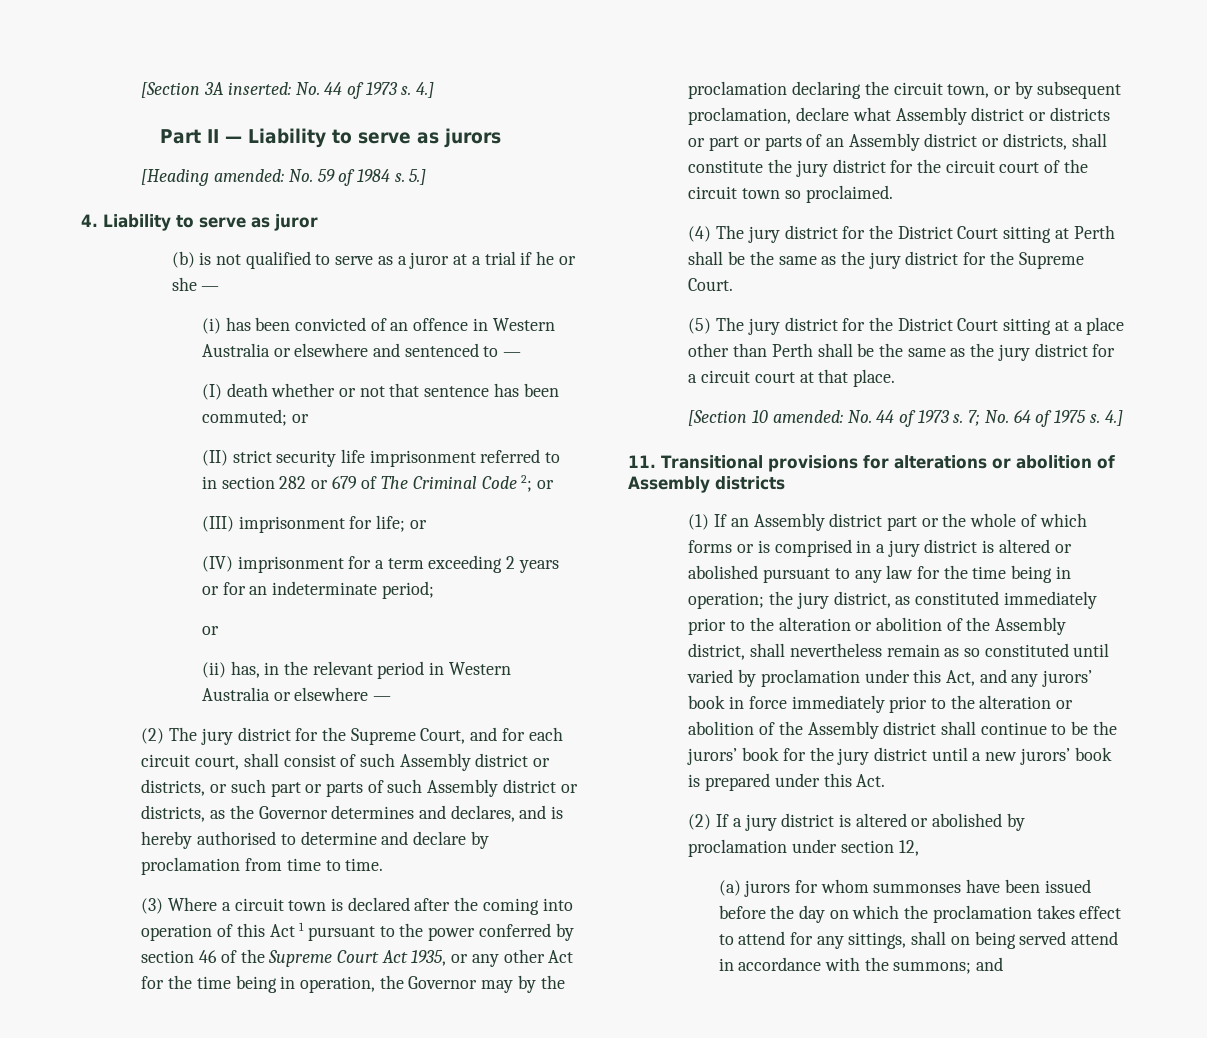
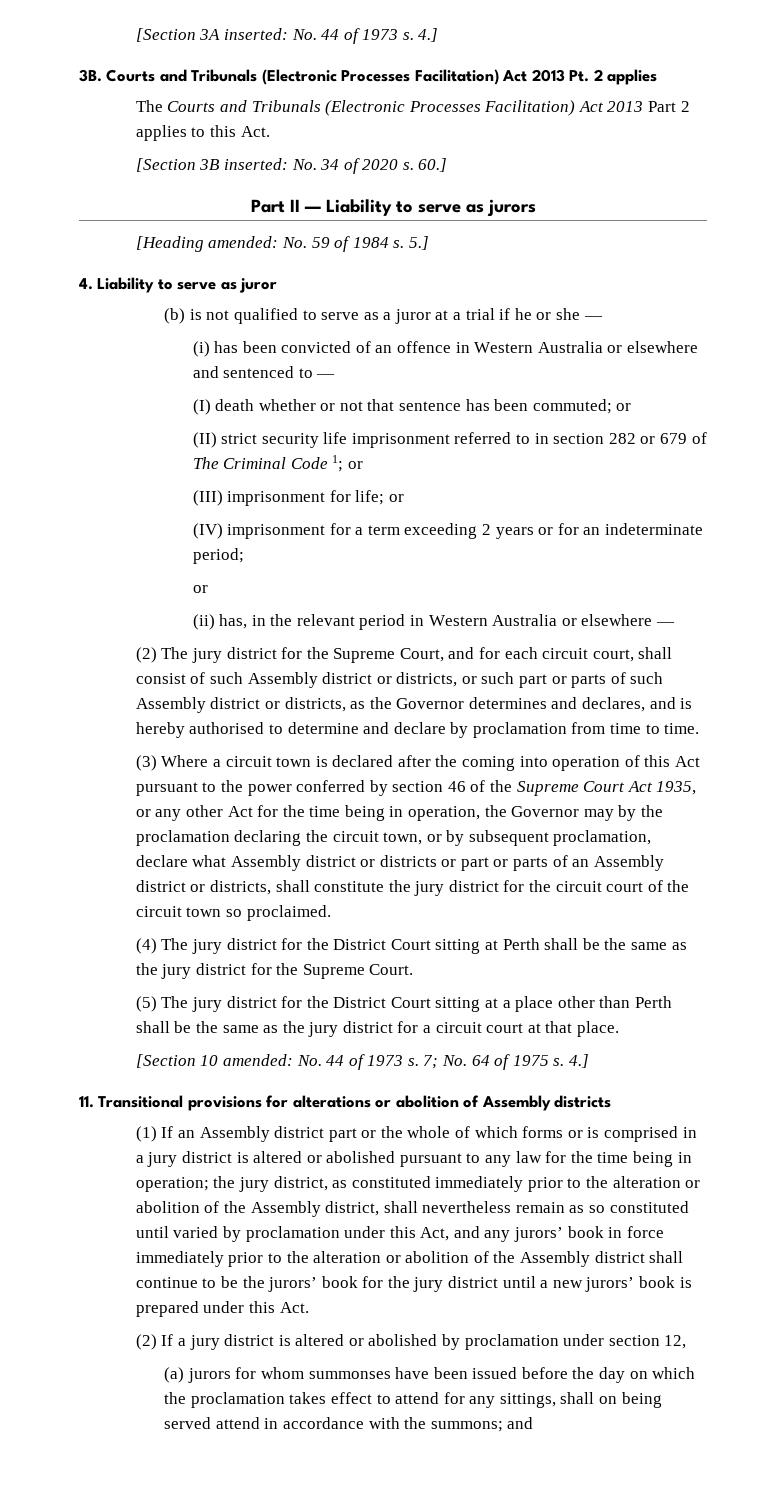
+ 3B. Courts and Tribunals (Electronic Processes Facilitation) Act 2013 Pt. 2 applies
+ The Courts and Tribunals (Electronic Processes Facilitation) Act 2013 Part 2 applies to this Act.
+ [Section 3B inserted: No. 34 of 2020 s. 60.]
- (II) strict security life imprisonment referred to in section 282 or 679 of The Criminal Code 2; or
+ (II) strict security life imprisonment referred to in section 282 or 679 of The Criminal Code 1; or
- (3) Where a circuit town is declared after the coming into operation of this Act 1 pursuant to the power conferred by section 46 of the Supreme Court Act 1935, or any other Act for the time being in operation, the Governor may by the proclamation declaring the circuit town, or by subsequent proclamation, declare what Assembly district or districts or part or parts of an Assembly district or districts, shall constitute the jury district for the circuit court of the circuit town so proclaimed.
+ (3) Where a circuit town is declared after the coming into operation of this Act pursuant to the power conferred by section 46 of the Supreme Court Act 1935, or any other Act for the time being in operation, the Governor may by the proclamation declaring the circuit town, or by subsequent proclamation, declare what Assembly district or districts or part or parts of an Assembly district or districts, shall constitute the jury district for the circuit court of the circuit town so proclaimed.

